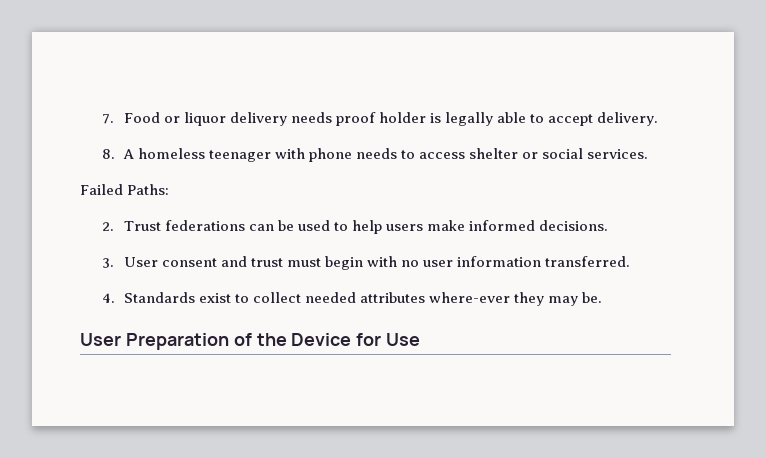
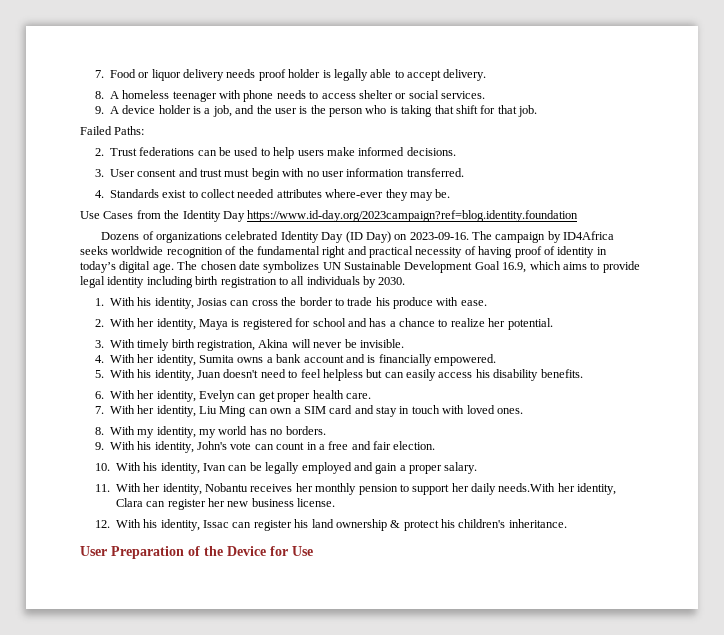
+ 9. A device holder is a job, and the user is the person who is taking that shift for that job.
+ Use Cases from the Identity Day https://www.id-day.org/2023campaign?ref=blog.identity.foundation
+ Dozens of organizations celebrated Identity Day (ID Day) on 2023-09-16. The campaign by ID4Africa seeks worldwide recognition of the fundamental right and practical necessity of having proof of identity in today’s digital age. The chosen date symbolizes UN Sustainable Development Goal 16.9, which aims to provide legal identity including birth registration to all individuals by 2030.
+ 1. With his identity, Josias can cross the border to trade his produce with ease.
+ 2. With her identity, Maya is registered for school and has a chance to realize her potential.
+ 3. With timely birth registration, Akina will never be invisible.
+ 4. With her identity, Sumita owns a bank account and is financially empowered.
+ 5. With his identity, Juan doesn't need to feel helpless but can easily access his disability benefits.
+ 6. With her identity, Evelyn can get proper health care.
+ 7. With her identity, Liu Ming can own a SIM card and stay in touch with loved ones.
+ 8. With my identity, my world has no borders.
+ 9. With his identity, John's vote can count in a free and fair election.
+ 10. With his identity, Ivan can be legally employed and gain a proper salary.
+ 11. With her identity, Nobantu receives her monthly pension to support her daily needs.With her identity, Clara can register her new business license.
+ 12. With his identity, Issac can register his land ownership & protect his children's inheritance.

